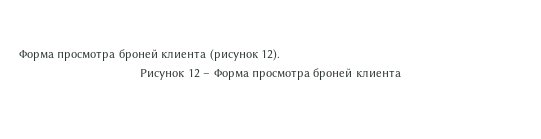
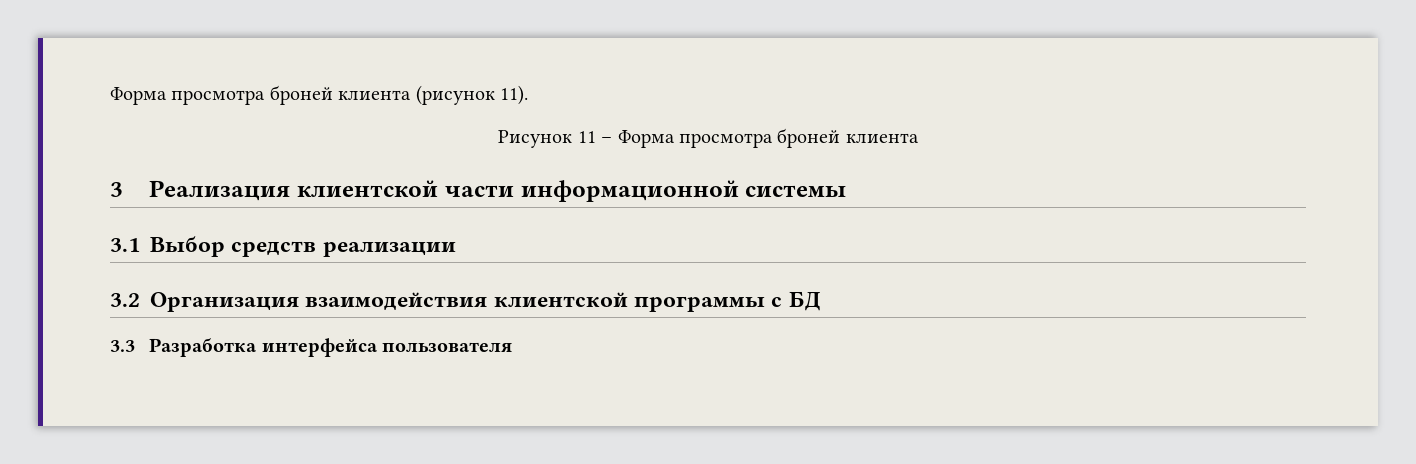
- Форма просмотра броней клиента (рисунок 12).
+ Форма просмотра броней клиента (рисунок 11).
- Рисунок 12 – Форма просмотра броней клиента
+ Рисунок 11 – Форма просмотра броней клиента
+ 3 Реализация клиентской части информационной системы
+ 3.1 Выбор средств реализации
+ 3.2 Организация взаимодействия клиентской программы с БД
+ 3.3 Разработка интерфейса пользователя

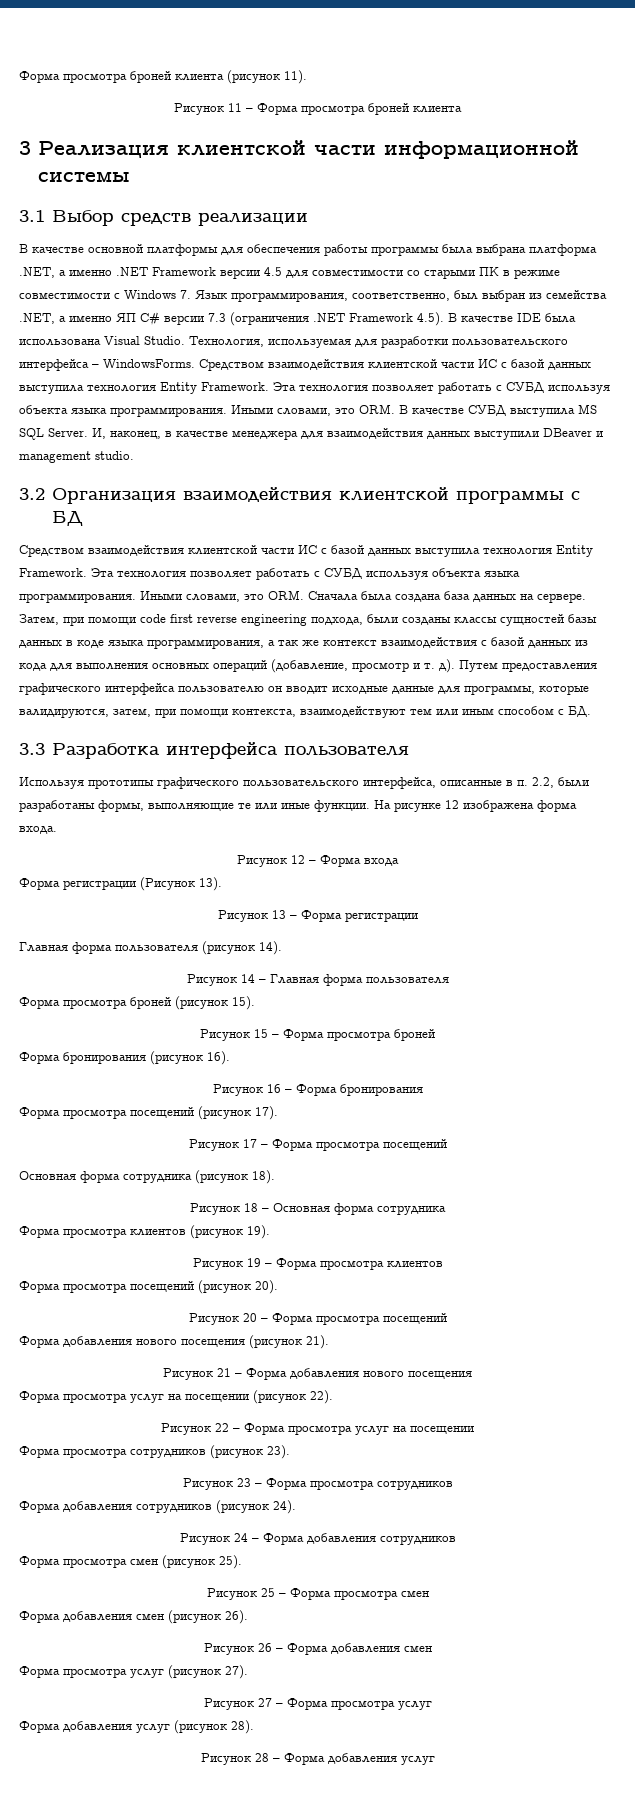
+ В качестве основной платформы для обеспечения работы программы была выбрана платформа .NET, а именно .NET Framework версии 4.5 для совместимости со старыми ПК в режиме совместимости с Windows 7. Язык программирования, соответственно, был выбран из семейства .NET, а именно ЯП C# версии 7.3 (ограничения .NET Framework 4.5). В качестве IDE была использована Visual Studio. Технология, используемая для разработки пользовательского интерфейса – WindowsForms. Средством взаимодействия клиентской части ИС с базой данных выступила технология Entity Framework. Эта технология позволяет работать с СУБД используя объекта языка программирования. Иными словами, это ORM. В качестве СУБД выступила MS SQL Server. И, наконец, в качестве менеджера для взаимодействия данных выступили DBeaver и management studio.
+ Средством взаимодействия клиентской части ИС с базой данных выступила технология Entity Framework. Эта технология позволяет работать с СУБД используя объекта языка программирования. Иными словами, это ORM. Сначала была создана база данных на сервере. Затем, при помощи code first reverse engineering подхода, были созданы классы сущностей базы данных в коде языка программирования, а так же контекст взаимодействия с базой данных из кода для выполнения основных операций (добавление, просмотр и т. д). Путем предоставления графического интерфейса пользователю он вводит исходные данные для программы, которые валидируются, затем, при помощи контекста, взаимодействуют тем или иным способом с БД.
  3.3 Разработка интерфейса пользователя
+ Используя прототипы графического пользовательского интерфейса, описанные в п. 2.2, были разработаны формы, выполняющие те или иные функции. На рисунке 12 изображена форма входа.
+ Рисунок 12 – Форма входа
+ Форма регистрации (Рисунок 13).
+ Рисунок 13 – Форма регистрации
+ Главная форма пользователя (рисунок 14).
+ Рисунок 14 – Главная форма пользователя
+ Форма просмотра броней (рисунок 15).
+ Рисунок 15 – Форма просмотра броней
+ Форма бронирования (рисунок 16).
+ Рисунок 16 – Форма бронирования
+ Форма просмотра посещений (рисунок 17).
+ Рисунок 17 – Форма просмотра посещений
+ Основная форма сотрудника (рисунок 18).
+ Рисунок 18 – Основная форма сотрудника
+ Форма просмотра клиентов (рисунок 19).
+ Рисунок 19 – Форма просмотра клиентов
+ Форма просмотра посещений (рисунок 20).
+ Рисунок 20 – Форма просмотра посещений
+ Форма добавления нового посещения (рисунок 21).
+ Рисунок 21 – Форма добавления нового посещения
+ Форма просмотра услуг на посещении (рисунок 22).
+ Рисунок 22 – Форма просмотра услуг на посещении
+ Форма просмотра сотрудников (рисунок 23).
+ Рисунок 23 – Форма просмотра сотрудников
+ Форма добавления сотрудников (рисунок 24).
+ Рисунок 24 – Форма добавления сотрудников
+ Форма просмотра смен (рисунок 25).
+ Рисунок 25 – Форма просмотра смен
+ Форма добавления смен (рисунок 26).
+ Рисунок 26 – Форма добавления смен
+ Форма просмотра услуг (рисунок 27).
+ Рисунок 27 – Форма просмотра услуг
+ Форма добавления услуг (рисунок 28).
+ Рисунок 28 – Форма добавления услуг

